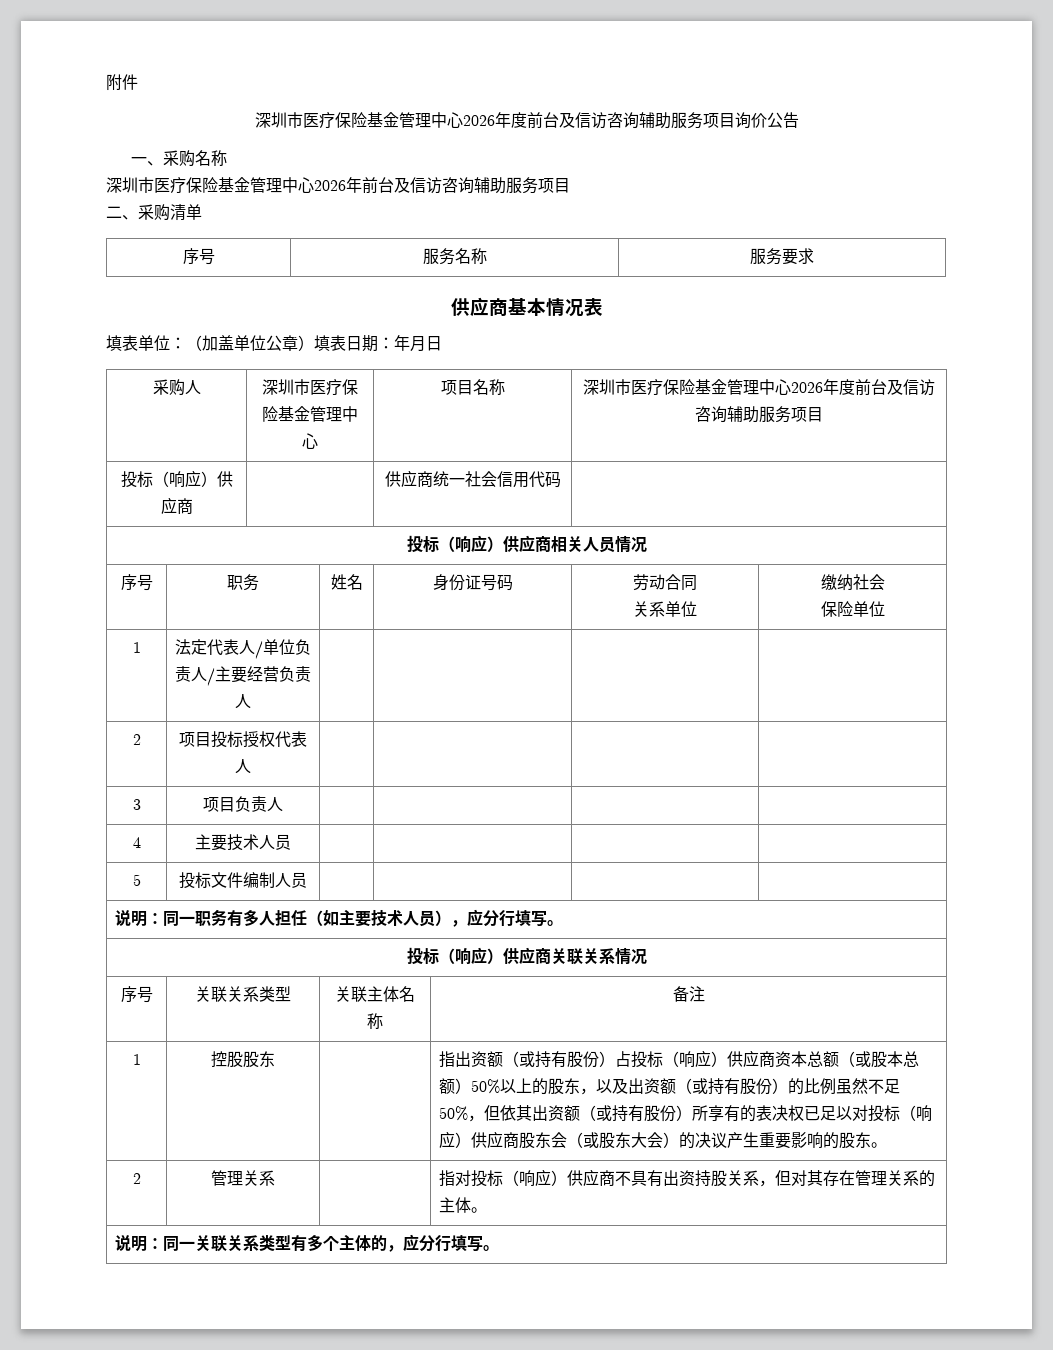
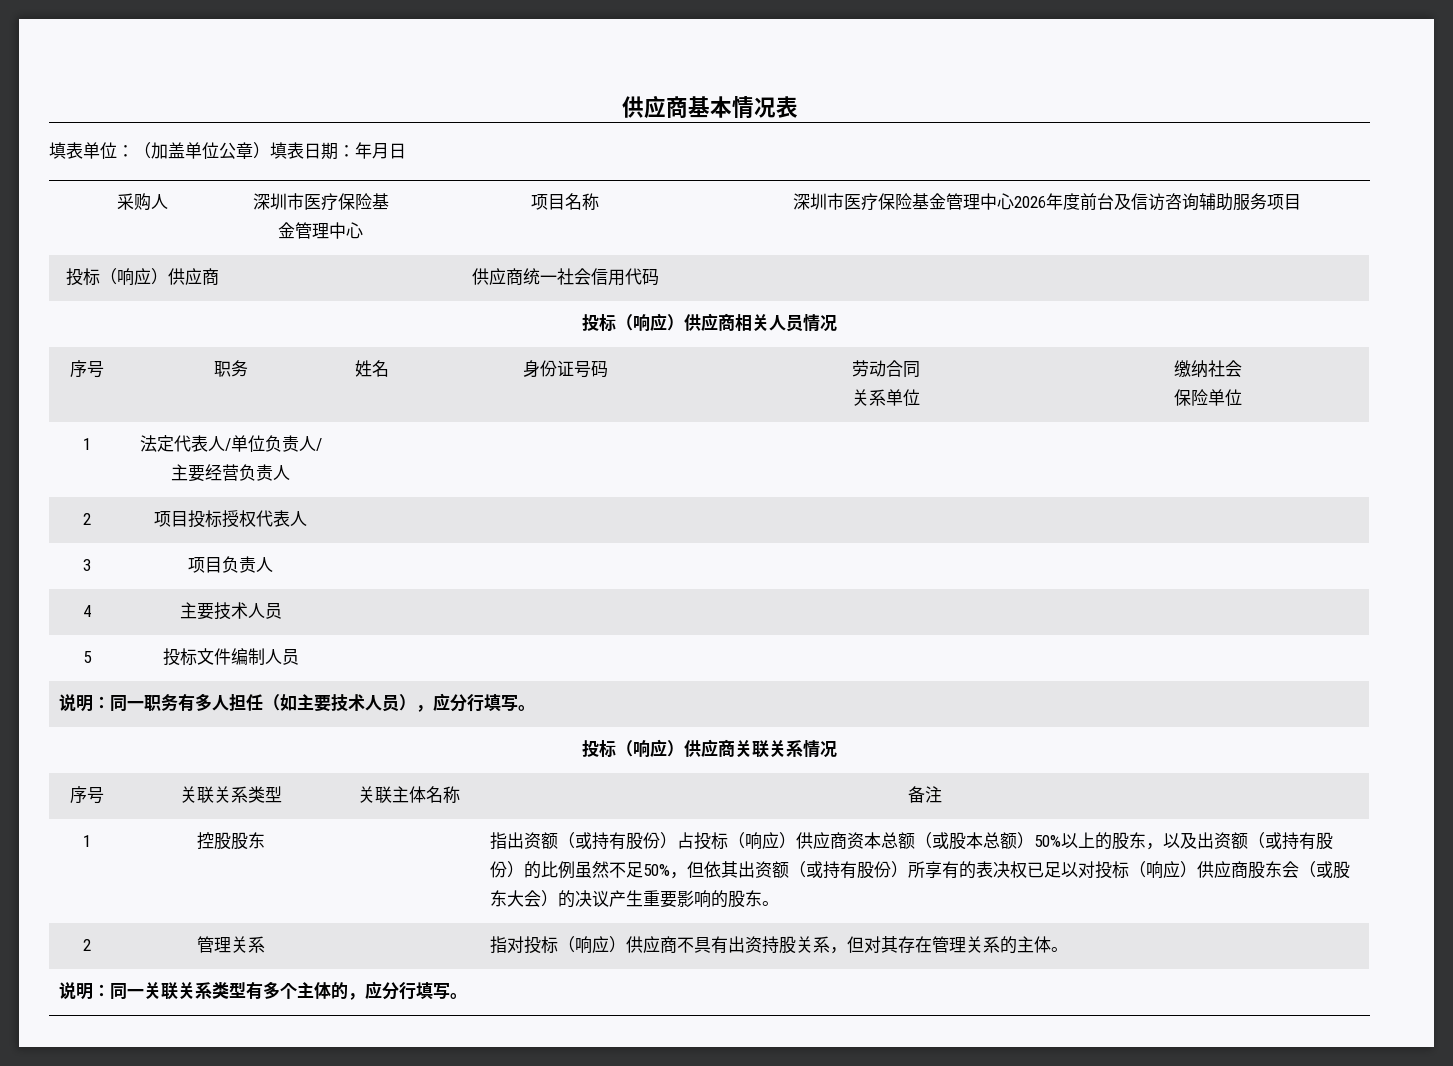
- 附件
- 深圳市医疗保险基金管理中心2026年度前台及信访咨询辅助服务项目询价公告
- 一、采购名称
- 深圳市医疗保险基金管理中心2026年前台及信访咨询辅助服务项目
- 二、采购清单
- 序号 | 服务名称 | 服务要求

